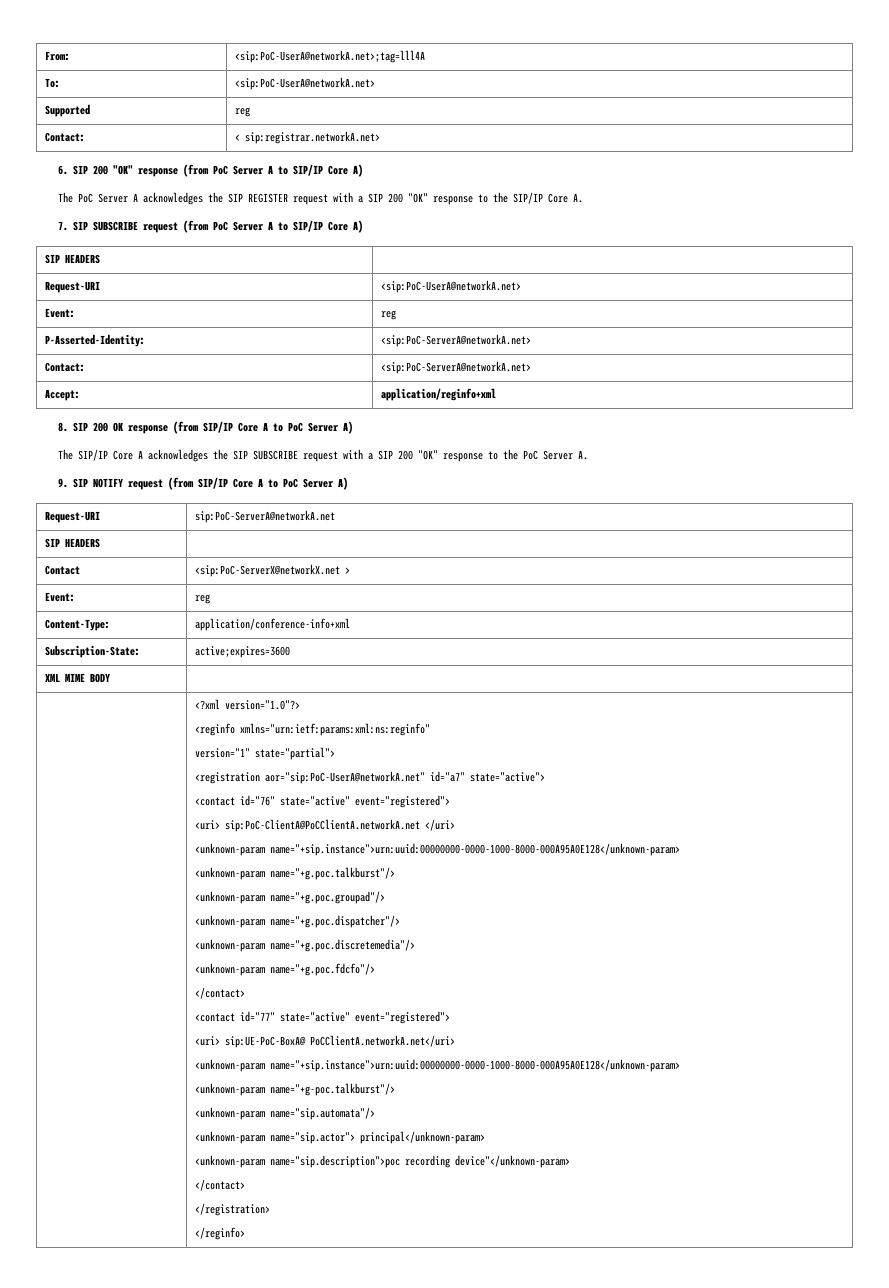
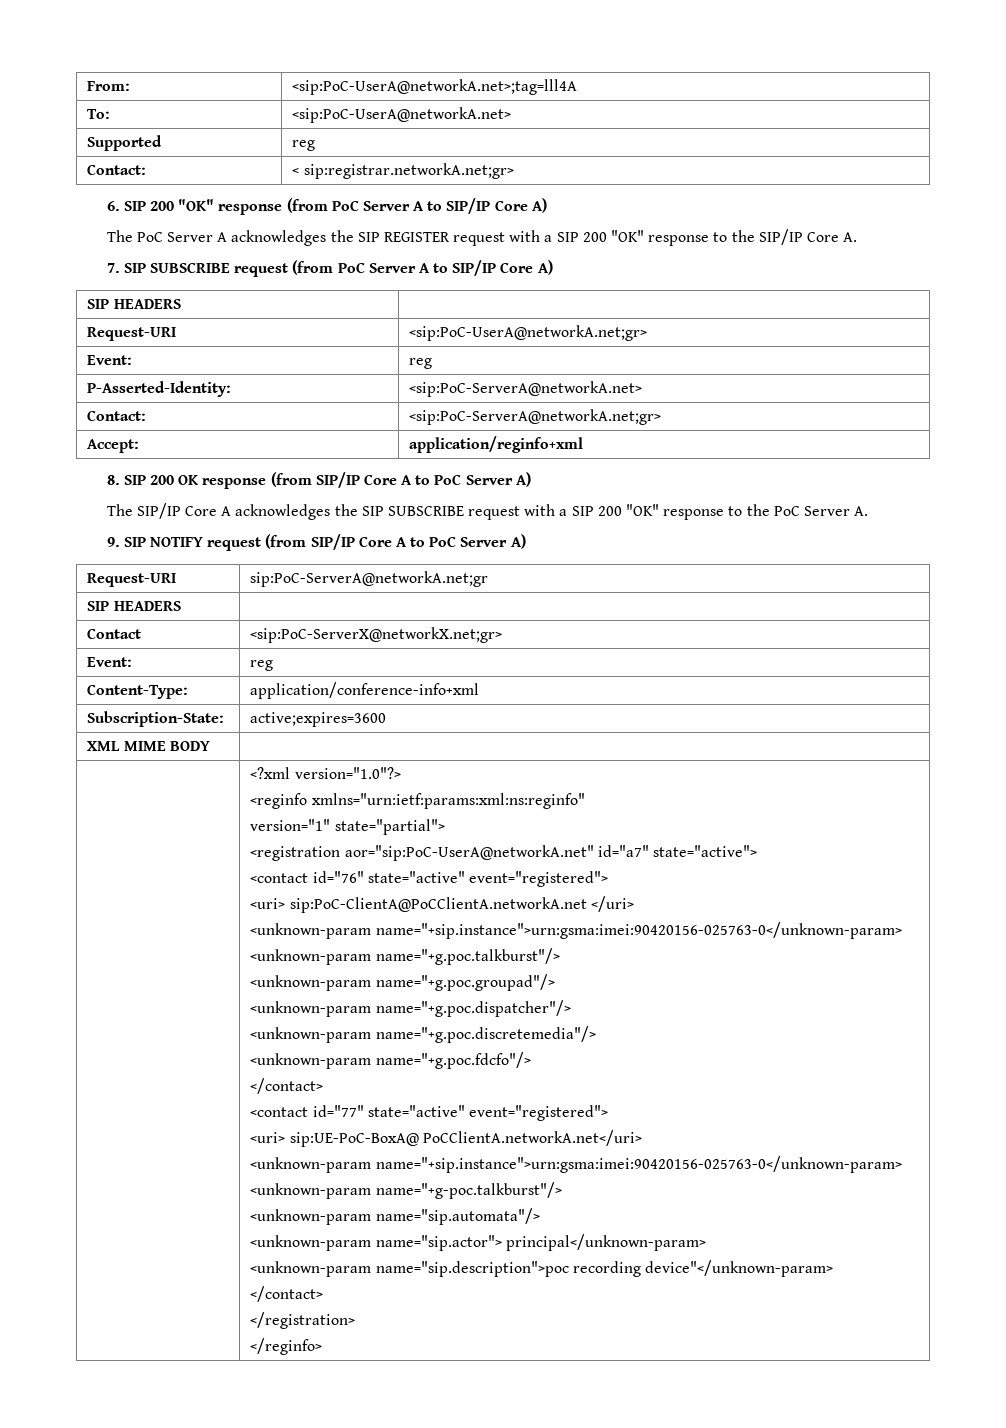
- Contact: | < sip:registrar.networkA.net>
+ Contact: | < sip:registrar.networkA.net;gr>
- Request-URI | <sip:PoC-UserA@networkA.net>
+ Request-URI | <sip:PoC-UserA@networkA.net;gr>
- Contact: | <sip:PoC-ServerA@networkA.net>
+ Contact: | <sip:PoC-ServerA@networkA.net;gr>
- Request-URI | sip:PoC-ServerA@networkA.net
+ Request-URI | sip:PoC-ServerA@networkA.net;gr
- Contact | <sip:PoC-ServerX@networkX.net >
+ Contact | <sip:PoC-ServerX@networkX.net;gr>
  <uri> sip:PoC-ClientA@PoCClientA.networkA.net </uri>
- <unknown-param name="+sip.instance">urn:uuid:00000000-0000-1000-8000-000A95A0E128</unknown-param>
+ <unknown-param name="+sip.instance">urn:gsma:imei:90420156-025763-0</unknown-param>
  <uri> sip:UE-PoC-BoxA@ PoCClientA.networkA.net</uri>
- <unknown-param name="+sip.instance">urn:uuid:00000000-0000-1000-8000-000A95A0E128</unknown-param>
+ <unknown-param name="+sip.instance">urn:gsma:imei:90420156-025763-0</unknown-param>

